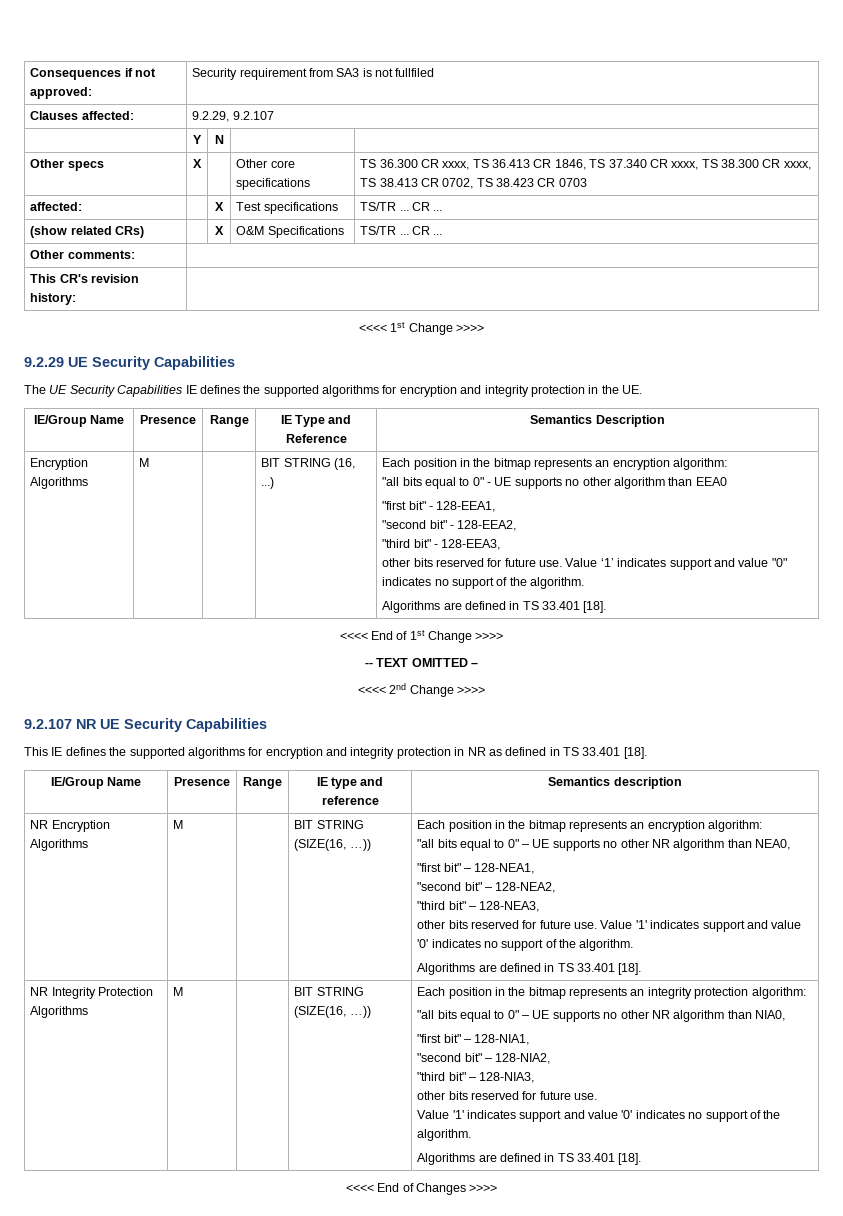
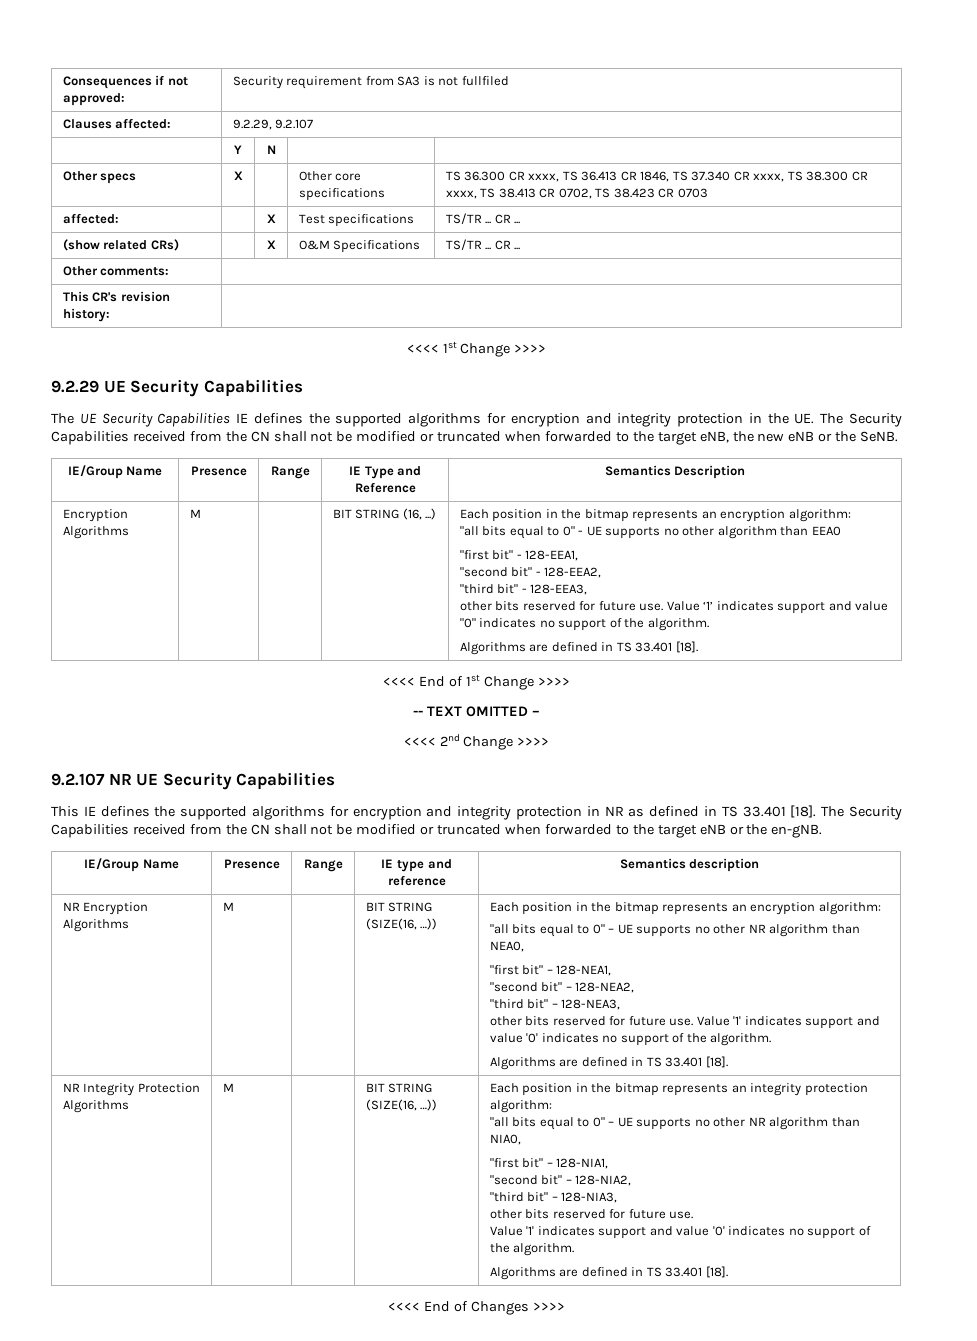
- The UE Security Capabilities IE defines the supported algorithms for encryption and integrity protection in the UE.
+ The UE Security Capabilities IE defines the supported algorithms for encryption and integrity protection in the UE. The Security Capabilities received from the CN shall not be modified or truncated when forwarded to the target eNB, the new eNB or the SeNB.
+ The Security Capabilities received from the CN shall not be modified or truncated when forwarded to the target eNB or the en-gNB.

